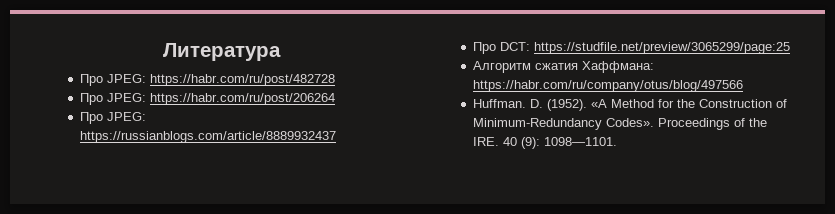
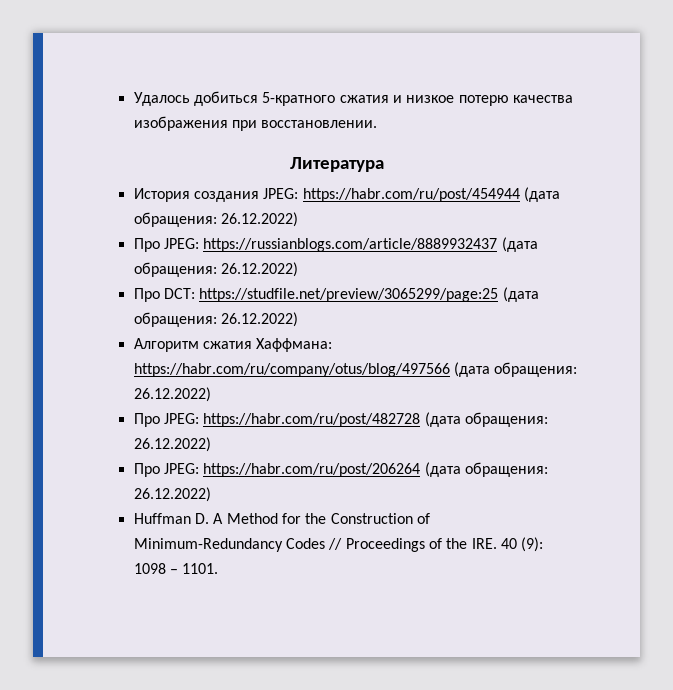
+ Удалось добиться 5-кратного сжатия и низкое потерю качества изображения при восстановлении.
  Литература
- Про JPEG: https://habr.com/ru/post/482728
- Про JPEG: https://habr.com/ru/post/206264
+ Иcтория создания JPEG: https://habr.com/ru/post/454944 (дата обращения: 26.12.2022)
- Про JPEG: https://russianblogs.com/article/8889932437
+ Про JPEG: https://russianblogs.com/article/8889932437 (дата обращения: 26.12.2022)
- Про DCT: https://studfile.net/preview/3065299/page:25
+ Про DCT: https://studfile.net/preview/3065299/page:25 (дата обращения: 26.12.2022)
- Алгоритм сжатия Хаффмана: https://habr.com/ru/company/otus/blog/497566
- Huffman. D. (1952). «A Method for the Construction of Minimum-Redundancy Codes». Proceedings of the IRE. 40 (9): 1098—1101.
+ Алгоритм сжатия Хаффмана: https://habr.com/ru/company/otus/blog/497566 (дата обращения: 26.12.2022)
+ Про JPEG: https://habr.com/ru/post/482728 (дата обращения: 26.12.2022)
+ Про JPEG: https://habr.com/ru/post/206264 (дата обращения: 26.12.2022)
+ Huffman D. A Method for the Construction of Minimum-Redundancy Codes // Proceedings of the IRE. 40 (9): 1098 – 1101.

